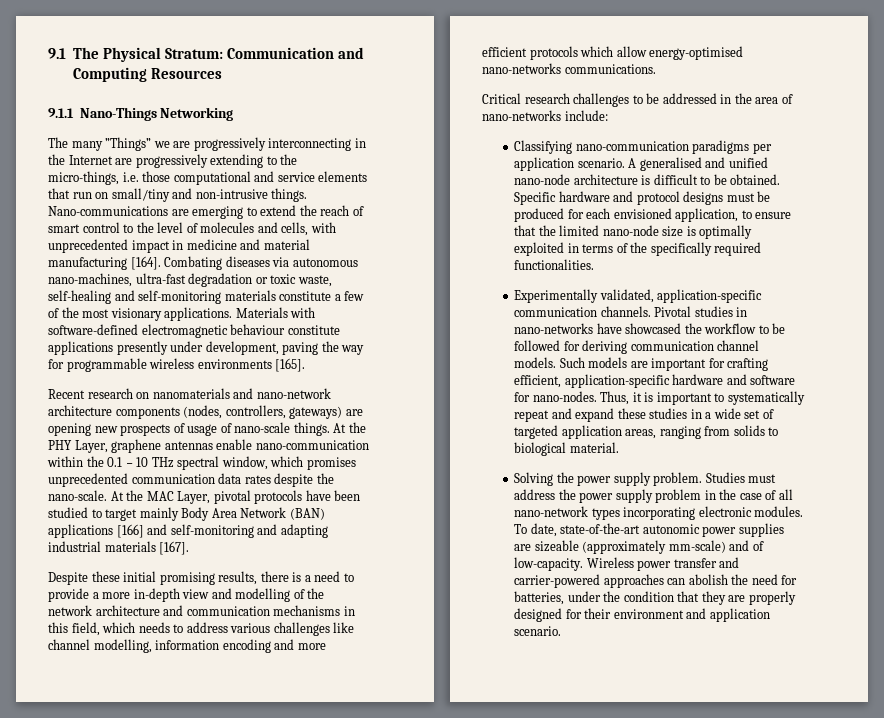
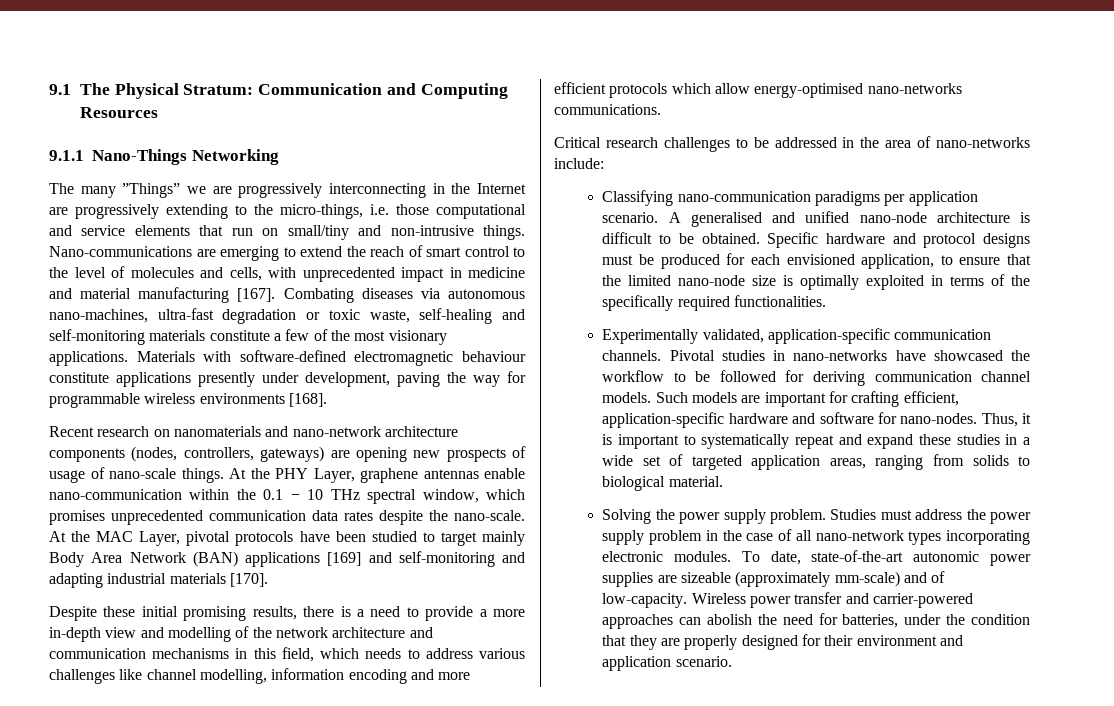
- Nano-communications are emerging to extend the reach of smart control to the level of molecules and cells, with unprecedented impact in medicine and material manufacturing [164].
+ Nano-communications are emerging to extend the reach of smart control to the level of molecules and cells, with unprecedented impact in medicine and material manufacturing [167].
- Materials with software-defined electromagnetic behaviour constitute applications presently under development, paving the way for programmable wireless environments [165].
+ Materials with software-defined electromagnetic behaviour constitute applications presently under development, paving the way for programmable wireless environments [168].
- At the MAC Layer, pivotal protocols have been studied to target mainly Body Area Network (BAN) applications [166] and self-monitoring and adapting industrial materials [167].
+ At the MAC Layer, pivotal protocols have been studied to target mainly Body Area Network (BAN) applications [169] and self-monitoring and adapting industrial materials [170].

